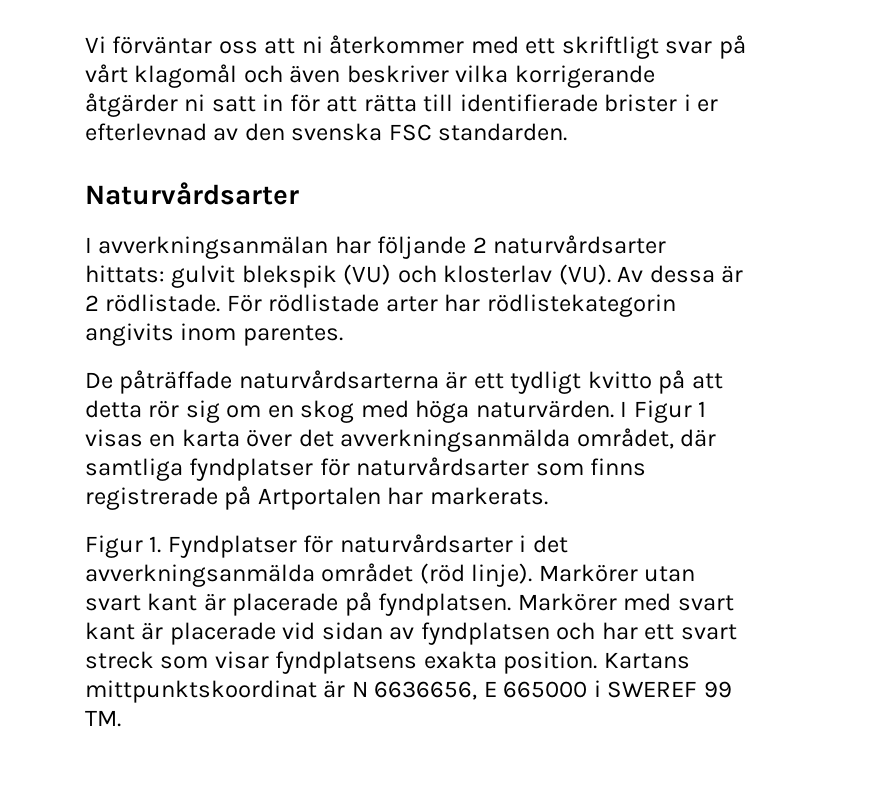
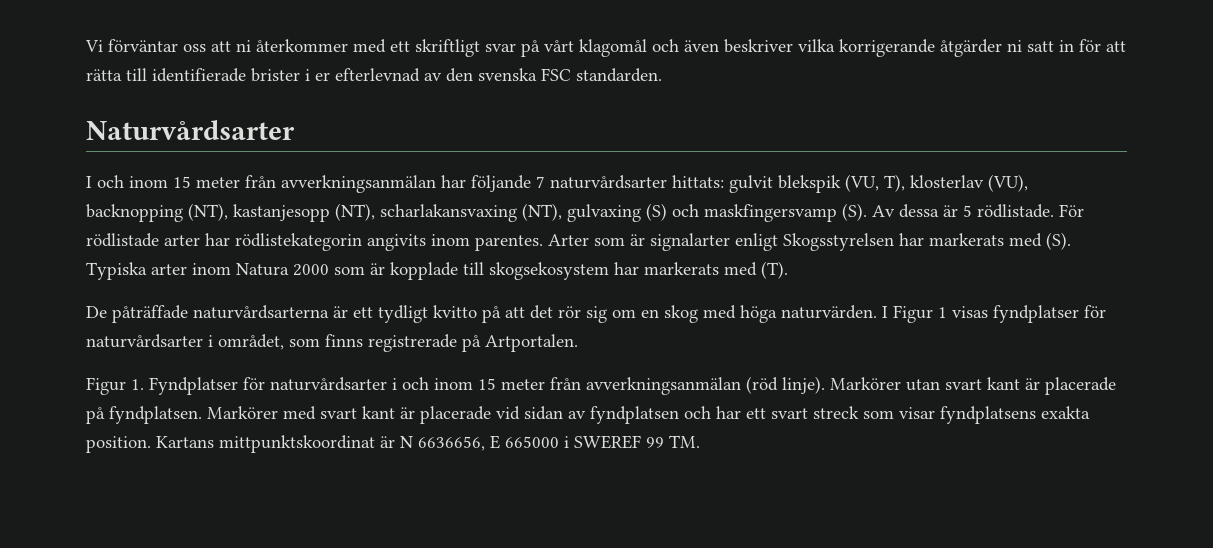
- I avverkningsanmälan har följande 2 naturvårdsarter hittats: gulvit blekspik (VU) och klosterlav (VU). Av dessa är 2 rödlistade.
+ I och inom 15 meter från avverkningsanmälan har följande 7 naturvårdsarter hittats: gulvit blekspik (VU, T), klosterlav (VU), backnopping (NT), kastanjesopp (NT), scharlakansvaxing (NT), gulvaxing (S) och maskfingersvamp (S). Av dessa är 5 rödlistade.
+ Arter som är signalarter enligt Skogsstyrelsen har markerats med (S). Typiska arter inom Natura 2000 som är kopplade till skogsekosystem har markerats med (T).
- De påträffade naturvårdsarterna är ett tydligt kvitto på att detta rör sig om en skog med höga naturvärden.
+ De påträffade naturvårdsarterna är ett tydligt kvitto på att det rör sig om en skog med höga naturvärden.
- I Figur 1 visas en karta över det avverkningsanmälda området, där samtliga fyndplatser för naturvårdsarter som finns registrerade på Artportalen har markerats.
+ I Figur 1 visas fyndplatser för naturvårdsarter i området, som finns registrerade på Artportalen.
- Figur 1. Fyndplatser för naturvårdsarter i det avverkningsanmälda området (röd linje).
+ Figur 1. Fyndplatser för naturvårdsarter i och inom 15 meter från avverkningsanmälan (röd linje).

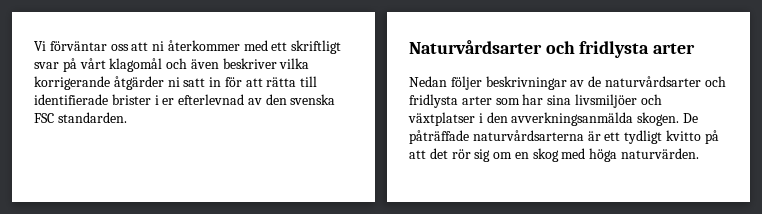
- Naturvårdsarter
- I och inom 15 meter från avverkningsanmälan har följande 7 naturvårdsarter hittats: gulvit blekspik (VU, T), klosterlav (VU), backnopping (NT), kastanjesopp (NT), scharlakansvaxing (NT), gulvaxing (S) och maskfingersvamp (S). Av dessa är 5 rödlistade. För rödlistade arter har rödlistekategorin angivits inom parentes. Arter som är signalarter enligt Skogsstyrelsen har markerats med (S). Typiska arter inom Natura 2000 som är kopplade till skogsekosystem har markerats med (T).
- De påträffade naturvårdsarterna är ett tydligt kvitto på att det rör sig om en skog med höga naturvärden. I Figur 1 visas fyndplatser för naturvårdsarter i området, som finns registrerade på Artportalen.
- Figur 1. Fyndplatser för naturvårdsarter i och inom 15 meter från avverkningsanmälan (röd linje). Markörer utan svart kant är placerade på fyndplatsen. Markörer med svart kant är placerade vid sidan av fyndplatsen och har ett svart streck som visar fyndplatsens exakta position. Kartans mittpunktskoordinat är N 6636656, E 665000 i SWEREF 99 TM.
+ Naturvårdsarter och fridlysta arter
+ Nedan följer beskrivningar av de naturvårdsarter och fridlysta arter som har sina livsmiljöer och växtplatser i den avverkningsanmälda skogen. De påträffade naturvårdsarterna är ett tydligt kvitto på att det rör sig om en skog med höga naturvärden.

